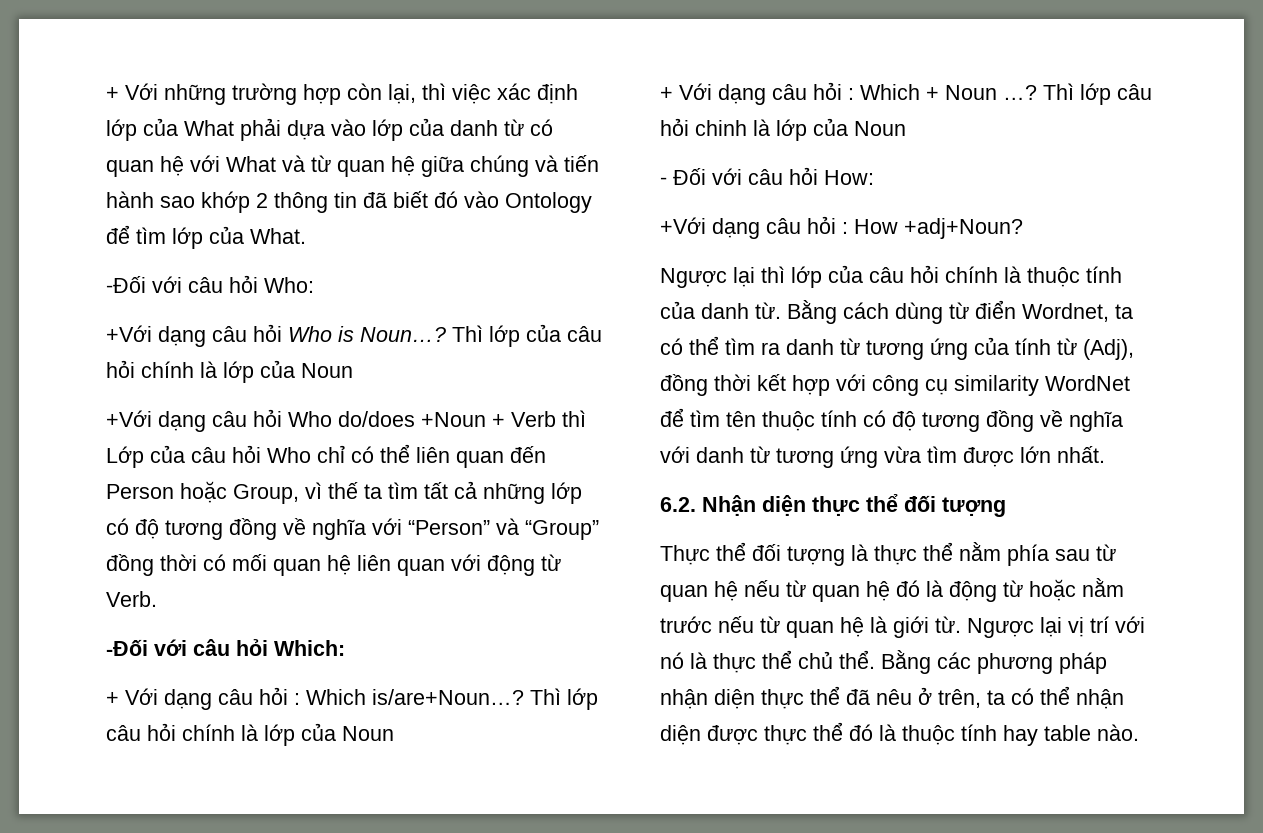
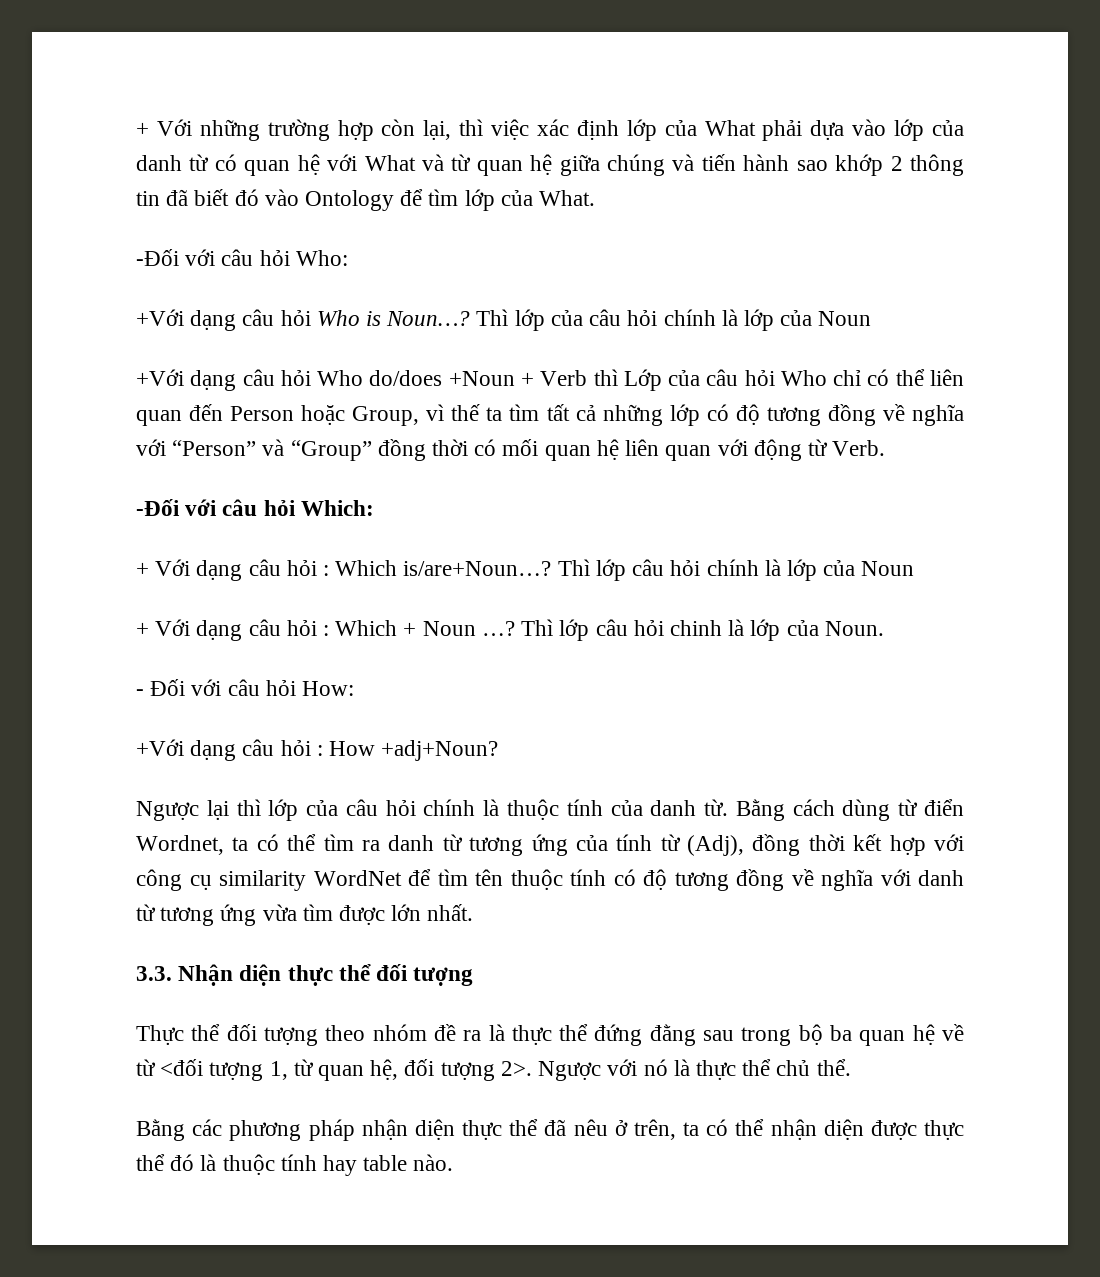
- Thì lớp câu hỏi chinh là lớp của Noun
+ Thì lớp câu hỏi chinh là lớp của Noun.
- 6.2. Nhận diện thực thể đối tượng
+ 3.3. Nhận diện thực thể đối tượng
- Thực thể đối tượng là thực thể nằm phía sau từ quan hệ nếu từ quan hệ đó là động từ hoặc nằm trước nếu từ quan hệ là giới từ. Ngược lại vị trí với nó là thực thể chủ thể. Bằng các phương pháp nhận diện thực thể đã nêu ở trên, ta có thể nhận diện được thực thể đó là thuộc tính hay table nào.
+ Thực thể đối tượng theo nhóm đề ra là thực thể đứng đằng sau trong bộ ba quan hệ về từ <đối tượng 1, từ quan hệ, đối tượng 2>. Ngược với nó là thực thể chủ thể.
+ Bằng các phương pháp nhận diện thực thể đã nêu ở trên, ta có thể nhận diện được thực thể đó là thuộc tính hay table nào.

